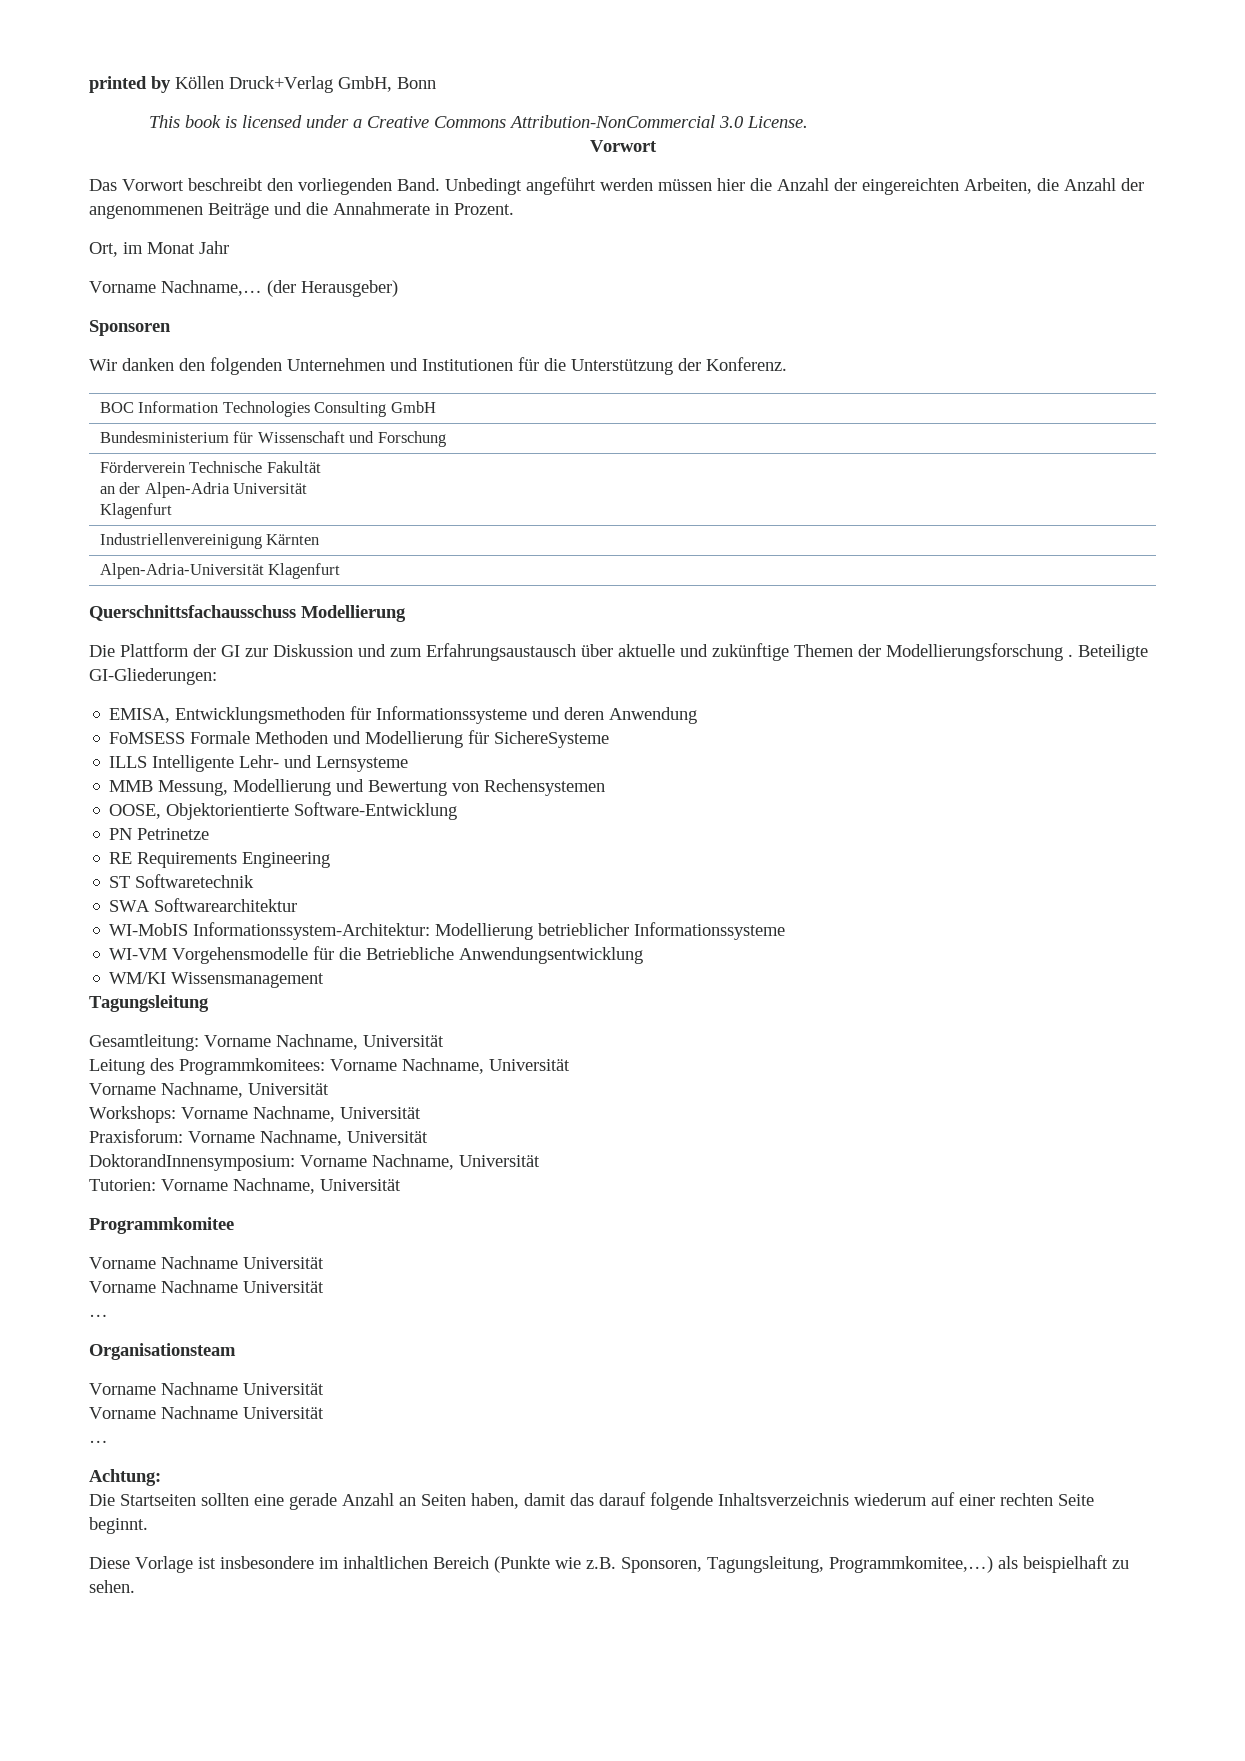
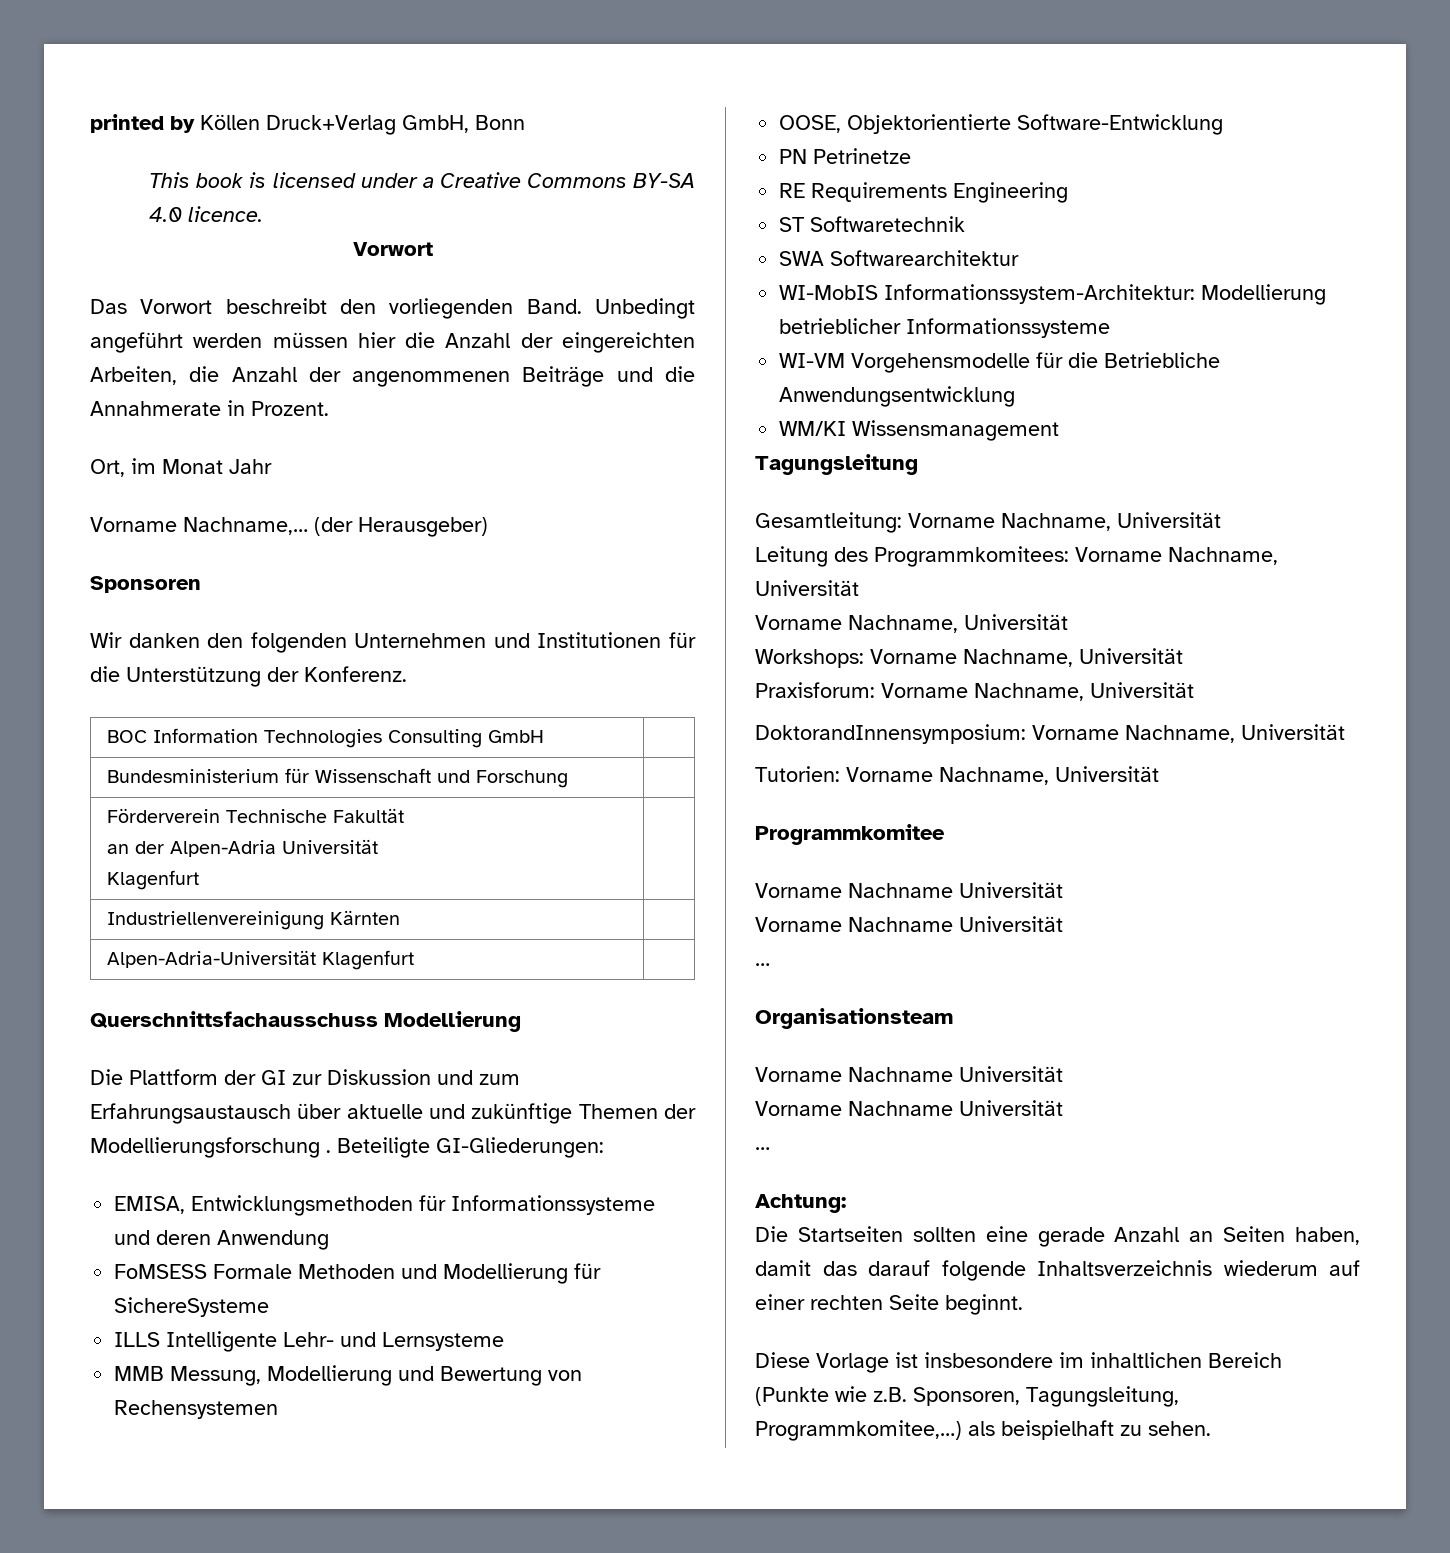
- This book is licensed under a Creative Commons Attribution-NonCommercial 3.0 License.
+ This book is licensed under a Creative Commons BY-SA 4.0 licence.

